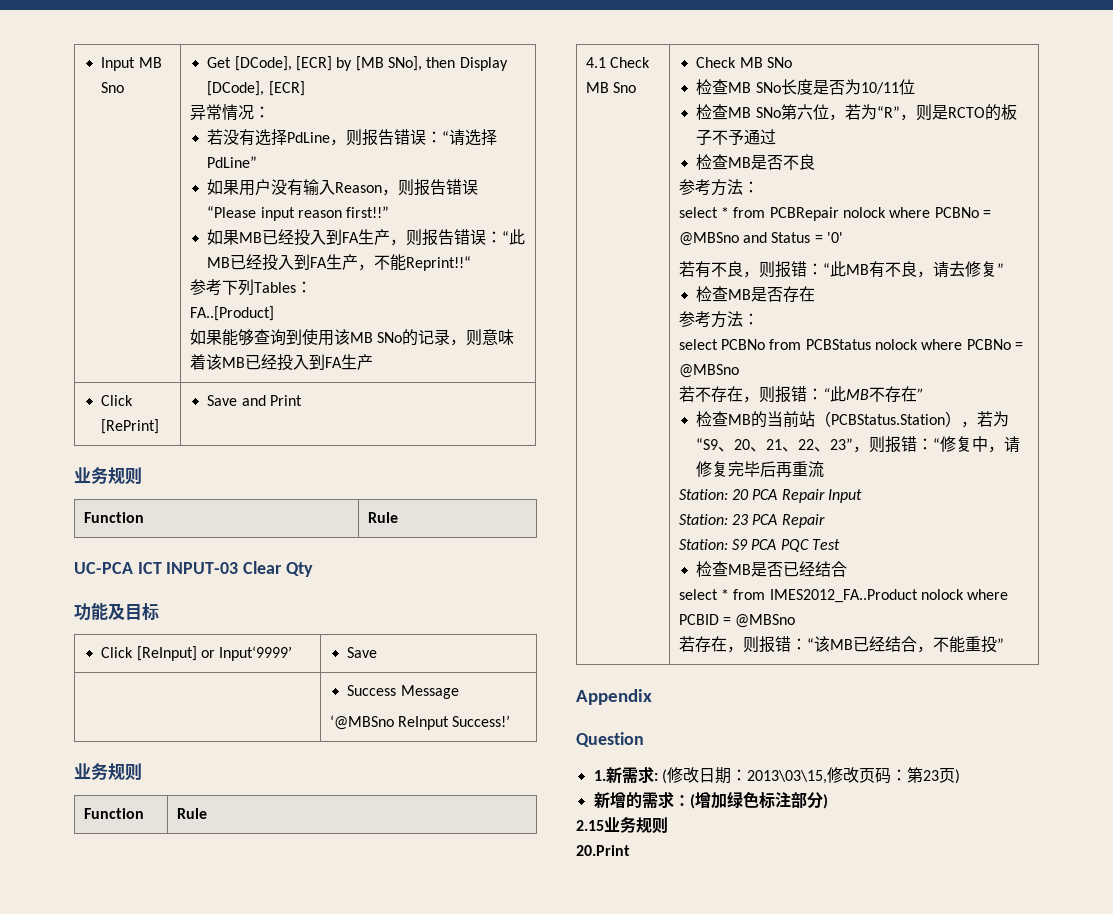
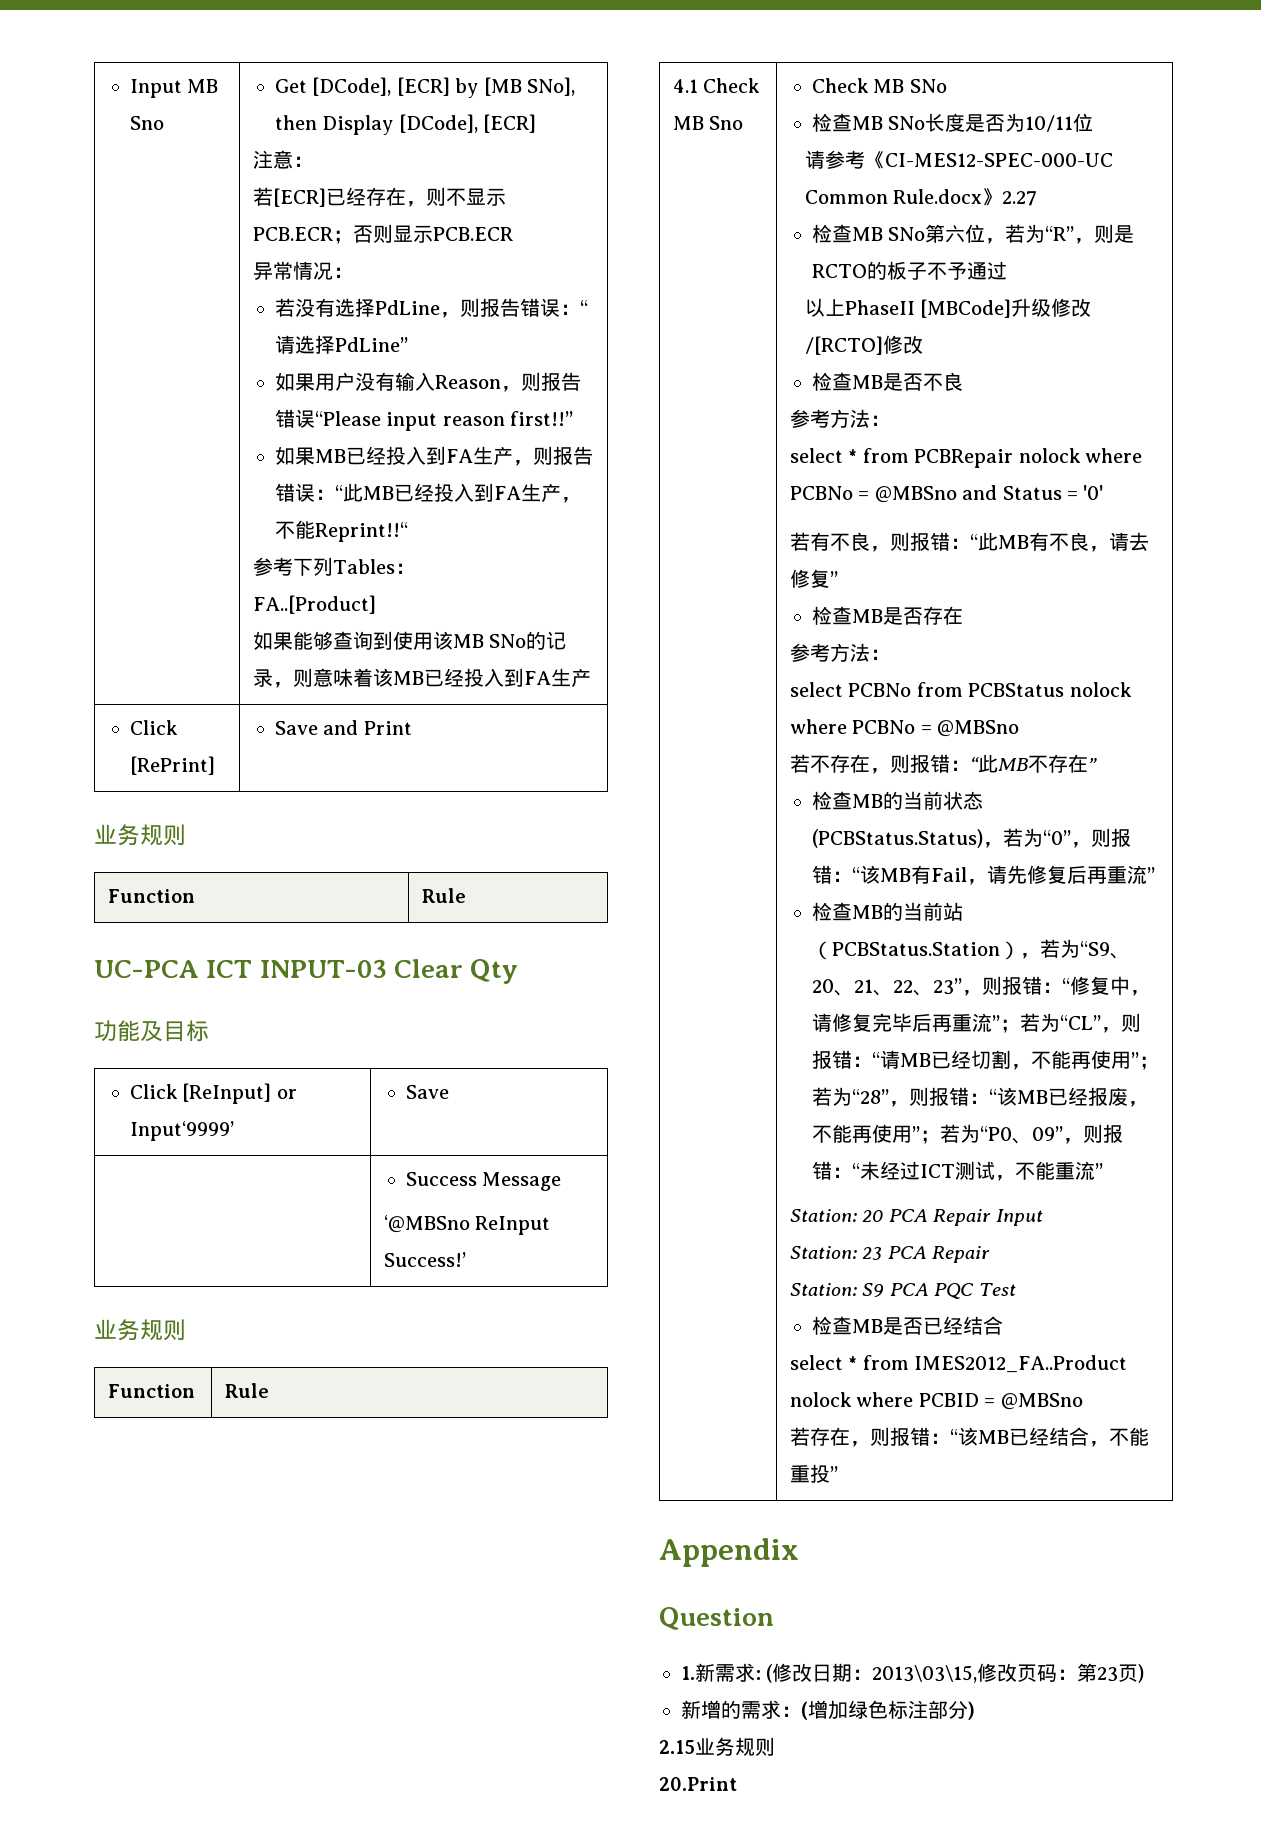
+ 注意：
+ 若[ECR]已经存在，则不显示PCB.ECR；否则显示PCB.ECR
+ 请参考《CI-MES12-SPEC-000-UC Common Rule.docx》2.27
+ 以上PhaseII [MBCode]升级修改/[RCTO]修改
+ 检查MB的当前状态(PCBStatus.Status)，若为“0”，则报错：“该MB有Fail，请先修复后再重流”
- 检查MB的当前站（PCBStatus.Station），若为“S9、20、21、22、23”，则报错：“修复中，请修复完毕后再重流
+ 检查MB的当前站（PCBStatus.Station），若为“S9、20、21、22、23”，则报错：“修复中，请修复完毕后再重流”；若为“CL”，则报错：“请MB已经切割，不能再使用”；若为“28”，则报错：“该MB已经报废，不能再使用”；若为“P0、09”，则报错：“未经过ICT测试，不能重流”

